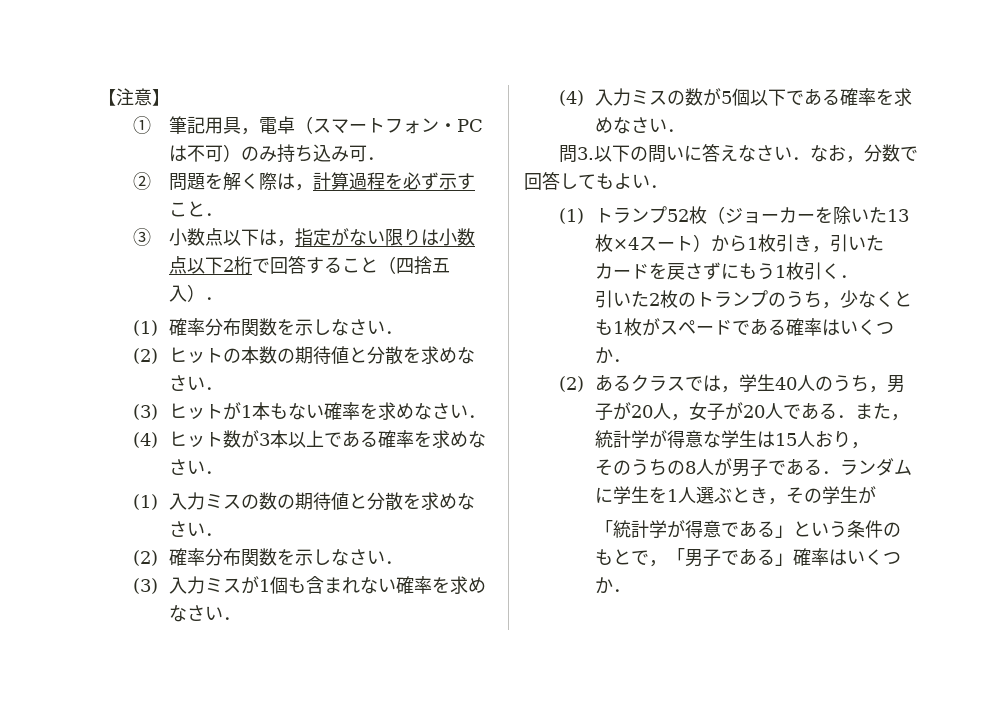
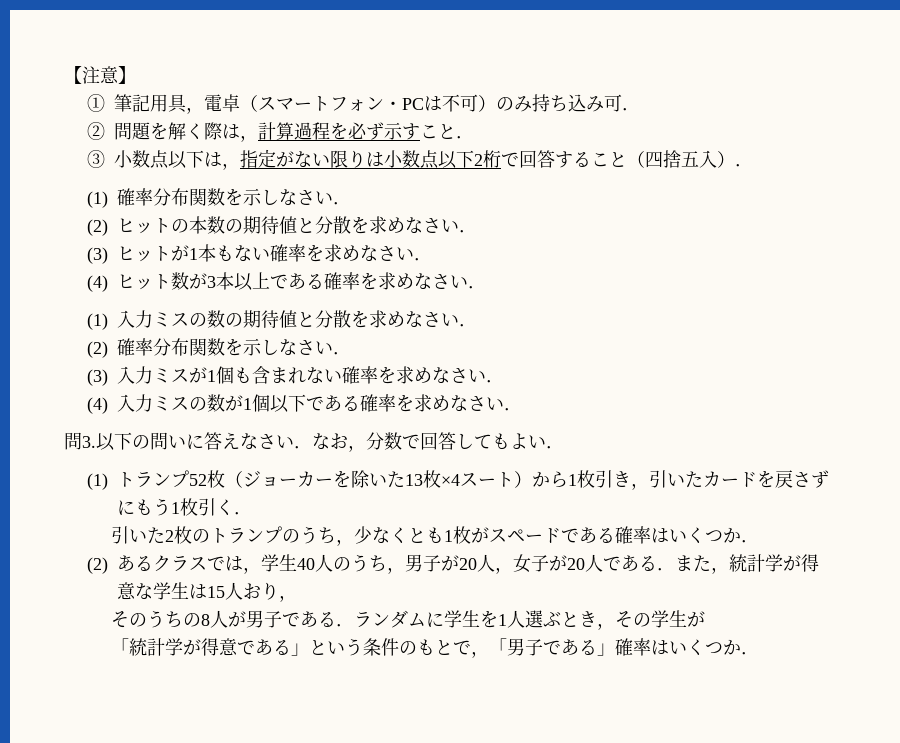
- (4)入力ミスの数が5個以下である確率を求めなさい．
+ (4)入力ミスの数が1個以下である確率を求めなさい．

